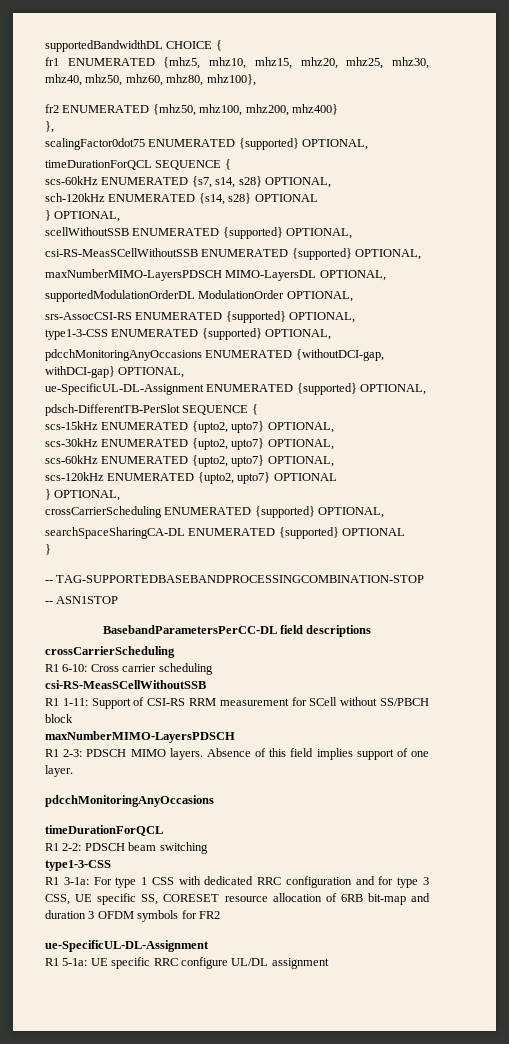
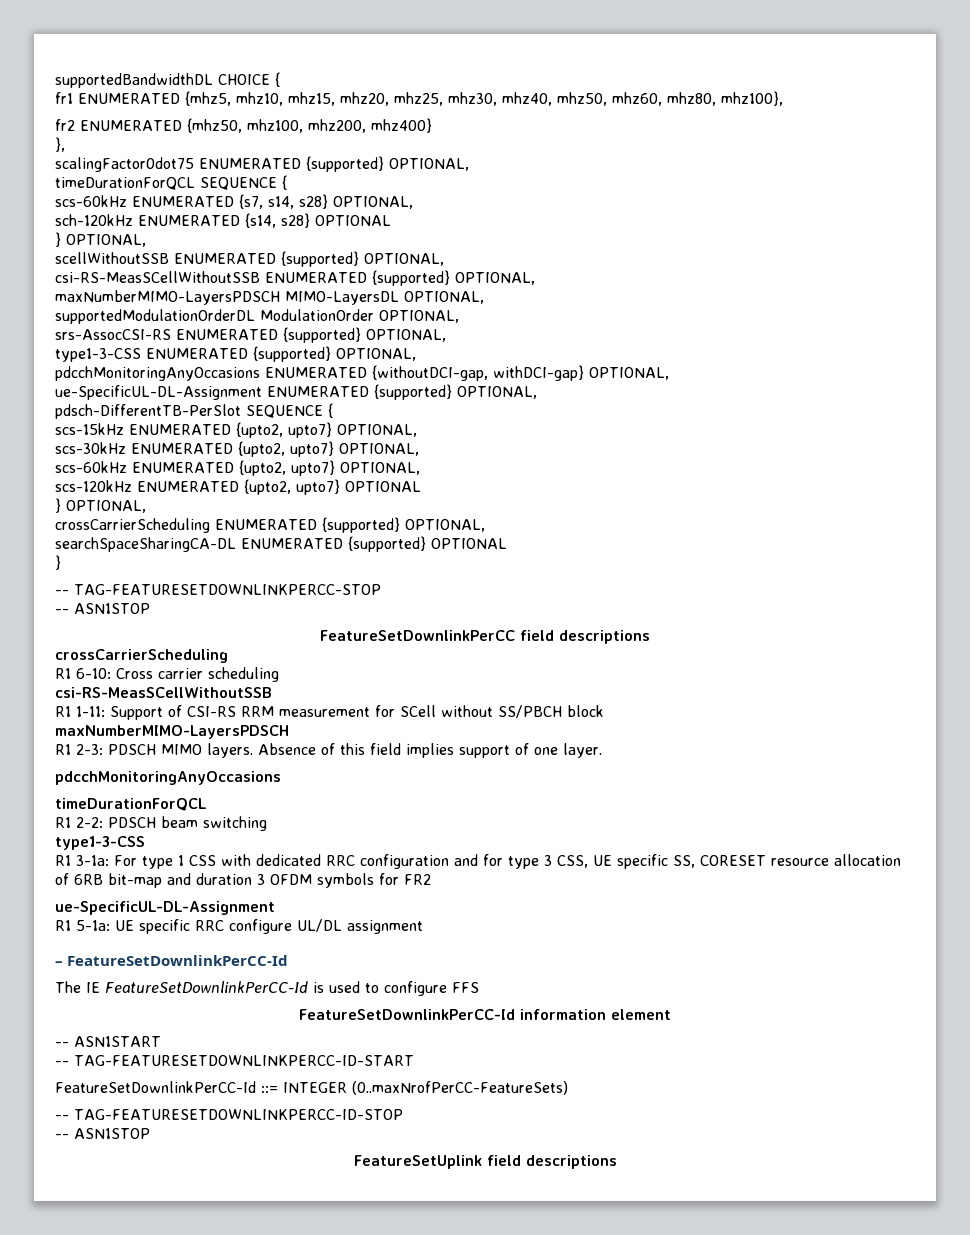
- -- TAG-SUPPORTEDBASEBANDPROCESSINGCOMBINATION-STOP
+ -- TAG-FEATURESETDOWNLINKPERCC-STOP
  -- ASN1STOP
- BasebandParametersPerCC-DL field descriptions
+ FeatureSetDownlinkPerCC field descriptions
+ – FeatureSetDownlinkPerCC-Id
+ The IE FeatureSetDownlinkPerCC-Id is used to configure FFS
+ FeatureSetDownlinkPerCC-Id information element
+ -- ASN1START
+ -- TAG-FEATURESETDOWNLINKPERCC-ID-START
+ FeatureSetDownlinkPerCC-Id ::= INTEGER (0..maxNrofPerCC-FeatureSets)
+ -- TAG-FEATURESETDOWNLINKPERCC-ID-STOP
+ -- ASN1STOP
+ FeatureSetUplink field descriptions

